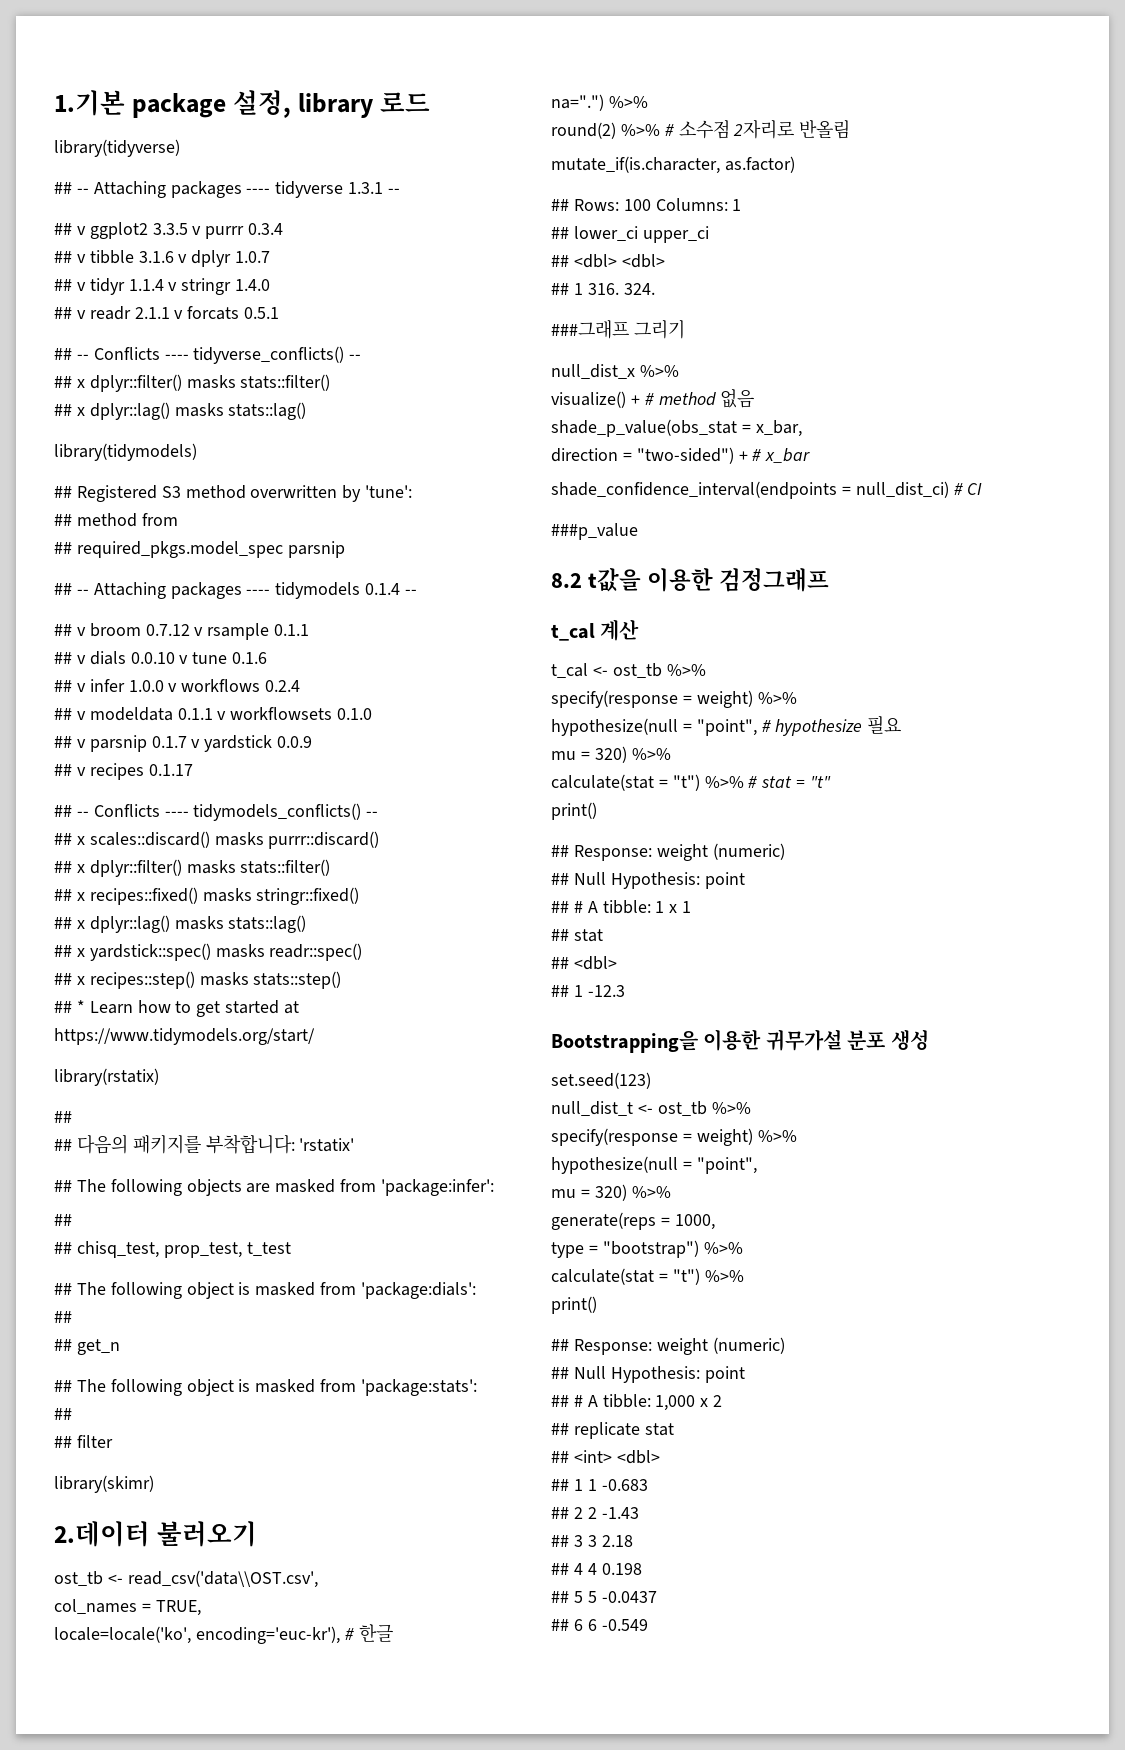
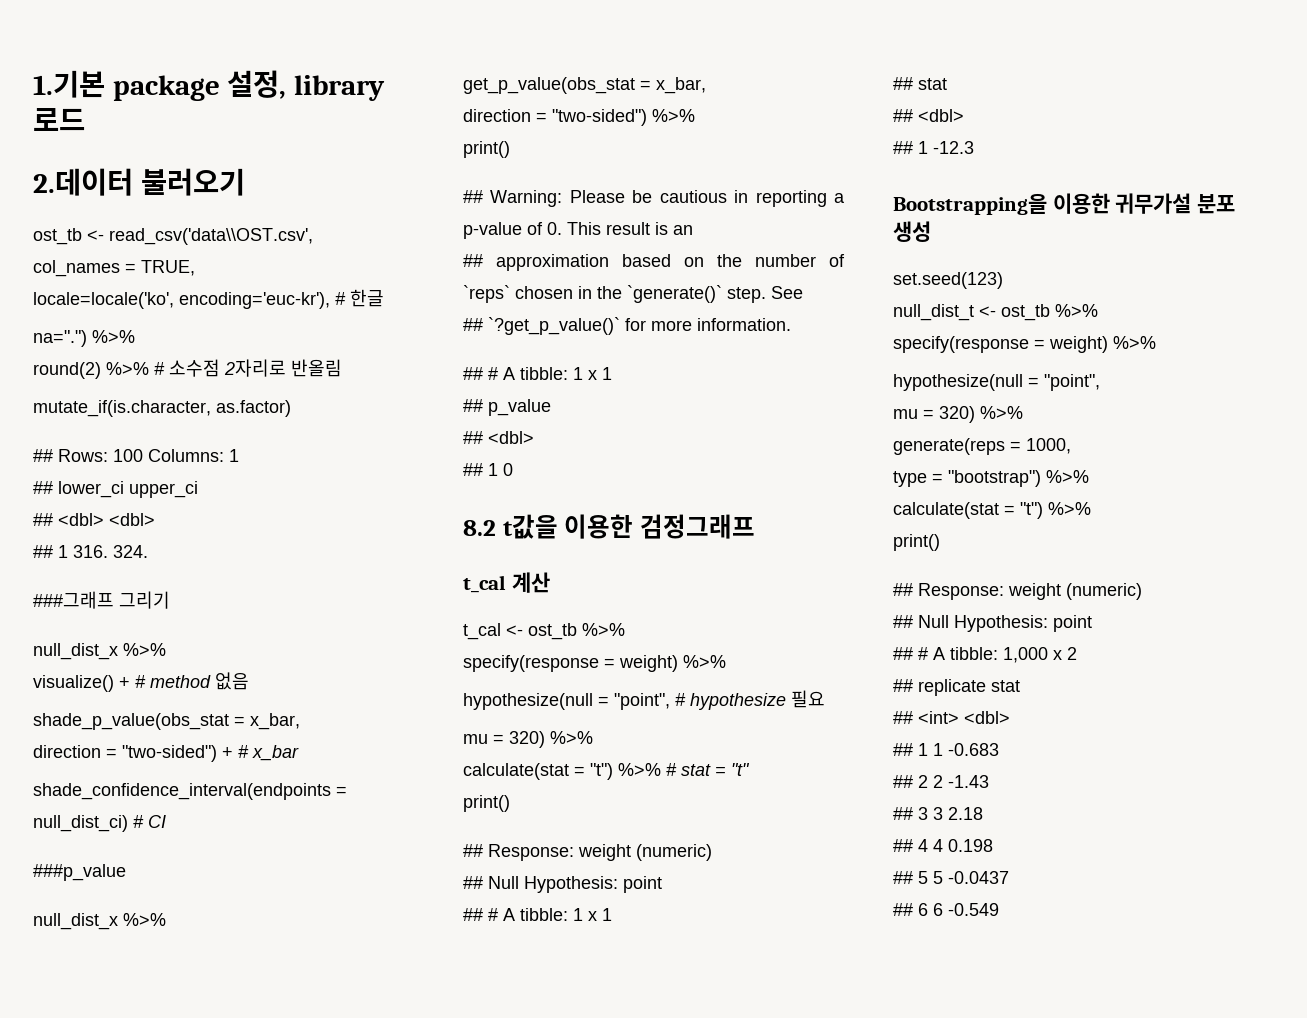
- library(tidyverse)
- ## -- Attaching packages ---- tidyverse 1.3.1 --
- ## v ggplot2 3.3.5 v purrr 0.3.4
- ## v tibble 3.1.6 v dplyr 1.0.7
- ## v tidyr 1.1.4 v stringr 1.4.0
- ## v readr 2.1.1 v forcats 0.5.1
- ## -- Conflicts ---- tidyverse_conflicts() --
- ## x dplyr::filter() masks stats::filter()
- ## x dplyr::lag() masks stats::lag()
- library(tidymodels)
- ## Registered S3 method overwritten by 'tune':
- ## method from
- ## required_pkgs.model_spec parsnip
- ## -- Attaching packages ---- tidymodels 0.1.4 --
- ## v broom 0.7.12 v rsample 0.1.1
- ## v dials 0.0.10 v tune 0.1.6
- ## v infer 1.0.0 v workflows 0.2.4
- ## v modeldata 0.1.1 v workflowsets 0.1.0
- ## v parsnip 0.1.7 v yardstick 0.0.9
- ## v recipes 0.1.17
- ## -- Conflicts ---- tidymodels_conflicts() --
- ## x scales::discard() masks purrr::discard()
- ## x dplyr::filter() masks stats::filter()
- ## x recipes::fixed() masks stringr::fixed()
- ## x dplyr::lag() masks stats::lag()
- ## x yardstick::spec() masks readr::spec()
- ## x recipes::step() masks stats::step()
- ## * Learn how to get started at https://www.tidymodels.org/start/
- library(rstatix)
- ##
- ## 다음의 패키지를 부착합니다: 'rstatix'
- ## The following objects are masked from 'package:infer':
- ##
- ## chisq_test, prop_test, t_test
- ## The following object is masked from 'package:dials':
- ##
- ## get_n
- ## The following object is masked from 'package:stats':
- ##
- ## filter
- library(skimr)
  ###p_value
+ null_dist_x %>%
+ get_p_value(obs_stat = x_bar,
+ direction = "two-sided") %>%
+ print()
+ ## Warning: Please be cautious in reporting a p-value of 0. This result is an
+ ## approximation based on the number of `reps` chosen in the `generate()` step. See
+ ## `?get_p_value()` for more information.
+ ## # A tibble: 1 x 1
+ ## p_value
+ ## <dbl>
+ ## 1 0

